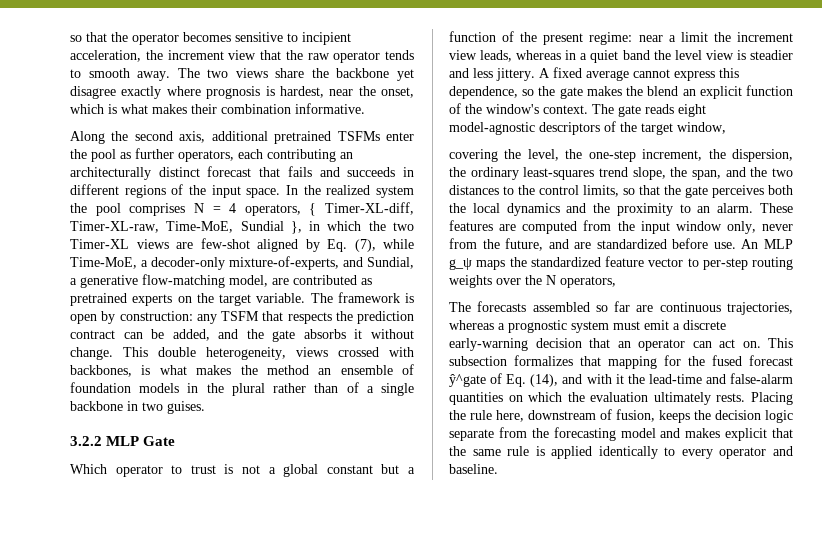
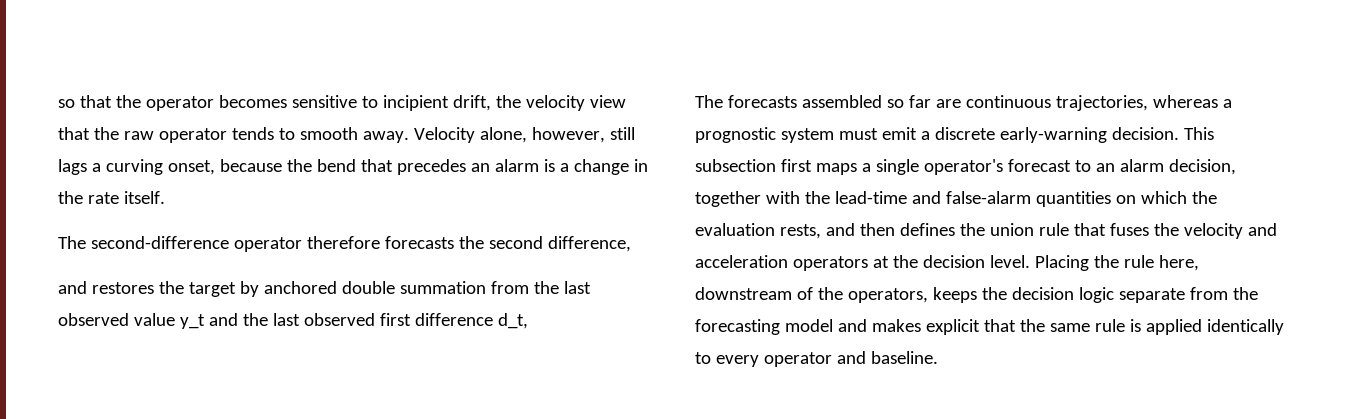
- so that the operator becomes sensitive to incipient acceleration, the increment view that the raw operator tends to smooth away.
+ so that the operator becomes sensitive to incipient drift, the velocity view that the raw operator tends to smooth away.
- The two views share the backbone yet disagree exactly where prognosis is hardest, near the onset, which is what makes their combination informative.
- Along the second axis, additional pretrained TSFMs enter the pool as further operators, each contributing an architecturally distinct forecast that fails and succeeds in different regions of the input space. In the realized system the pool comprises N = 4 operators, { Timer-XL-diff, Timer-XL-raw, Time-MoE, Sundial }, in which the two Timer-XL views are few-shot aligned by Eq. (7), while Time-MoE, a decoder-only mixture-of-experts, and Sundial, a generative flow-matching model, are contributed as pretrained experts on the target variable. The framework is open by construction: any TSFM that respects the prediction contract can be added, and the gate absorbs it without change. This double heterogeneity, views crossed with backbones, is what makes the method an ensemble of foundation models in the plural rather than of a single backbone in two guises.
- 3.2.2 MLP Gate
- Which operator to trust is not a global constant but a function of the present regime: near a limit the increment view leads, whereas in a quiet band the level view is steadier and less jittery. A fixed average cannot express this dependence, so the gate makes the blend an explicit function of the window's context. The gate reads eight model-agnostic descriptors of the target window,
- covering the level, the one-step increment, the dispersion, the ordinary least-squares trend slope, the span, and the two distances to the control limits, so that the gate perceives both the local dynamics and the proximity to an alarm. These features are computed from the input window only, never from the future, and are standardized before use. An MLP g_ψ maps the standardized feature vector to per-step routing weights over the N operators,
+ Velocity alone, however, still lags a curving onset, because the bend that precedes an alarm is a change in the rate itself.
+ The second-difference operator therefore forecasts the second difference,
+ and restores the target by anchored double summation from the last observed value y_t and the last observed first difference d_t,
- The forecasts assembled so far are continuous trajectories, whereas a prognostic system must emit a discrete early-warning decision that an operator can act on. This subsection formalizes that mapping for the fused forecast ŷ^gate of Eq. (14), and with it the lead-time and false-alarm quantities on which the evaluation ultimately rests.
+ The forecasts assembled so far are continuous trajectories, whereas a prognostic system must emit a discrete early-warning decision. This subsection first maps a single operator's forecast to an alarm decision, together with the lead-time and false-alarm quantities on which the evaluation rests, and then defines the union rule that fuses the velocity and acceleration operators at the decision level.
- Placing the rule here, downstream of fusion, keeps the decision logic separate from the forecasting model and makes explicit that the same rule is applied identically to every operator and baseline.
+ Placing the rule here, downstream of the operators, keeps the decision logic separate from the forecasting model and makes explicit that the same rule is applied identically to every operator and baseline.

